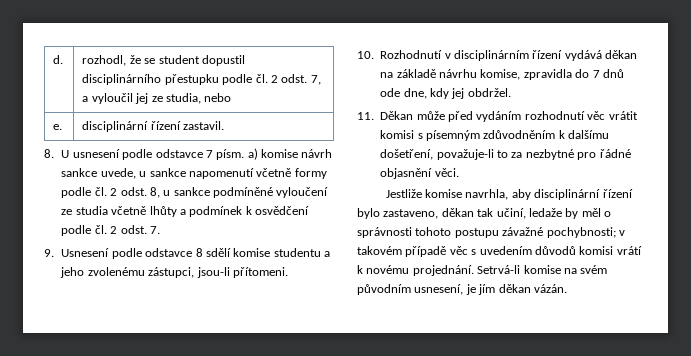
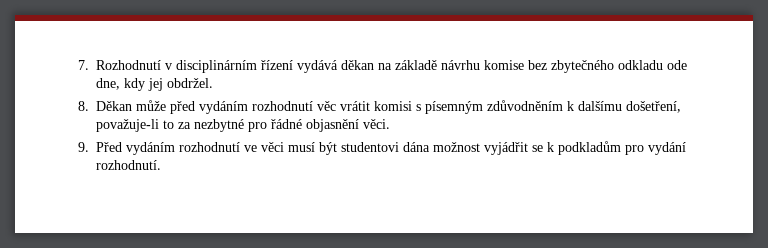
- d. | rozhodl, že se student dopustil disciplinárního přestupku podle čl. 2 odst. 7, a vyloučil jej ze studia, nebo
- e. | disciplinární řízení zastavil.
- 8. U usnesení podle odstavce 7 písm. a) komise návrh sankce uvede, u sankce napomenutí včetně formy podle čl. 2 odst. 8, u sankce podmíněné vyloučení ze studia včetně lhůty a podmínek k osvědčení podle čl. 2 odst. 7.
- 9. Usnesení podle odstavce 8 sdělí komise studentu a jeho zvolenému zástupci, jsou-li přítomeni.
- 10. Rozhodnutí v disciplinárním řízení vydává děkan na základě návrhu komise, zpravidla do 7 dnů ode dne, kdy jej obdržel.
+ 7. Rozhodnutí v disciplinárním řízení vydává děkan na základě návrhu komise bez zbytečného odkladu ode dne, kdy jej obdržel.
- 11. Děkan může před vydáním rozhodnutí věc vrátit komisi s písemným zdůvodněním k dalšímu došetření, považuje-li to za nezbytné pro řádné objasnění věci.
+ 8. Děkan může před vydáním rozhodnutí věc vrátit komisi s písemným zdůvodněním k dalšímu došetření, považuje-li to za nezbytné pro řádné objasnění věci.
- Jestliže komise navrhla, aby disciplinární řízení bylo zastaveno, děkan tak učiní, ledaže by měl o správnosti tohoto postupu závažné pochybnosti; v takovém případě věc s uvedením důvodů komisi vrátí k novému projednání. Setrvá-li komise na svém původním usnesení, je jím děkan vázán.
+ 9. Před vydáním rozhodnutí ve věci musí být studentovi dána možnost vyjádřit se k podkladům pro vydání rozhodnutí.

